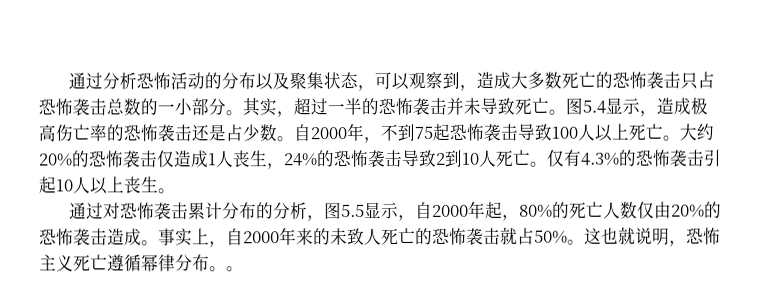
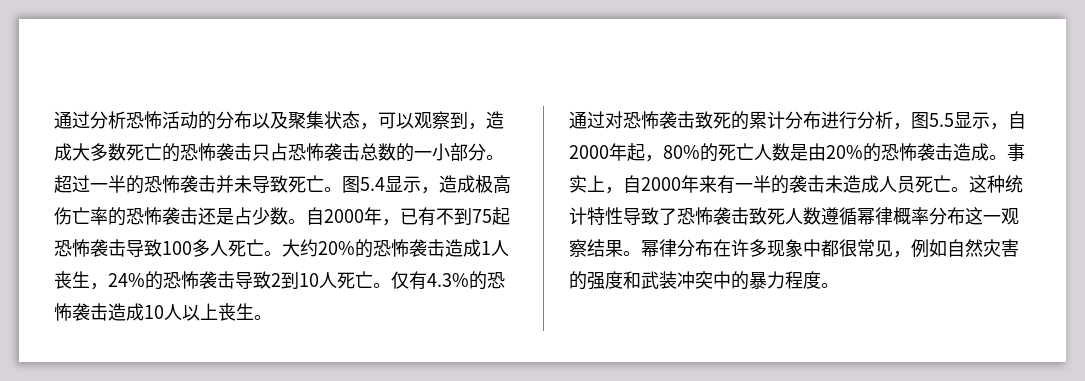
- 其实，超过一半的恐怖袭击并未导致死亡。
+ 超过一半的恐怖袭击并未导致死亡。
- 自2000年，不到75起恐怖袭击导致100人以上死亡。
+ 自2000年，已有不到75起恐怖袭击导致100多人死亡。
- 大约20%的恐怖袭击仅造成1人丧生，24%的恐怖袭击导致2到10人死亡。
+ 大约20%的恐怖袭击造成1人丧生，24%的恐怖袭击导致2到10人死亡。
- 仅有4.3%的恐怖袭击引起10人以上丧生。
+ 仅有4.3%的恐怖袭击造成10人以上丧生。
- 通过对恐怖袭击累计分布的分析，图5.5显示，自2000年起，80%的死亡人数仅由20%的恐怖袭击造成。
+ 通过对恐怖袭击致死的累计分布进行分析，图5.5显示，自2000年起，80%的死亡人数是由20%的恐怖袭击造成。
- 事实上，自2000年来的未致人死亡的恐怖袭击就占50%。这也就说明，恐怖主义死亡遵循幂律分布。。
+ 事实上，自2000年来有一半的袭击未造成人员死亡。这种统计特性导致了恐怖袭击致死人数遵循幂律概率分布这一观察结果。幂律分布在许多现象中都很常见，例如自然灾害的强度和武装冲突中的暴力程度。

